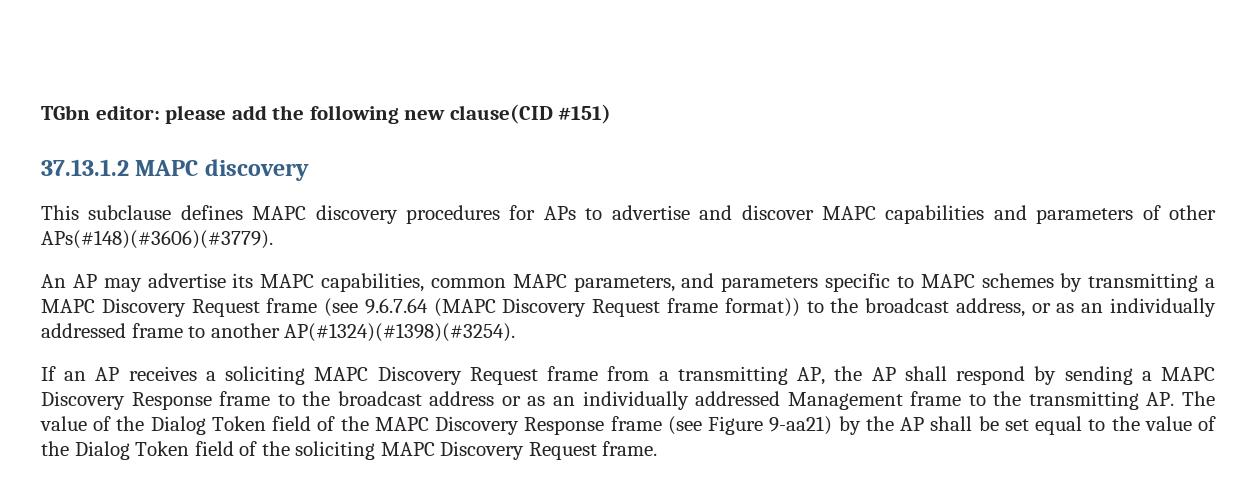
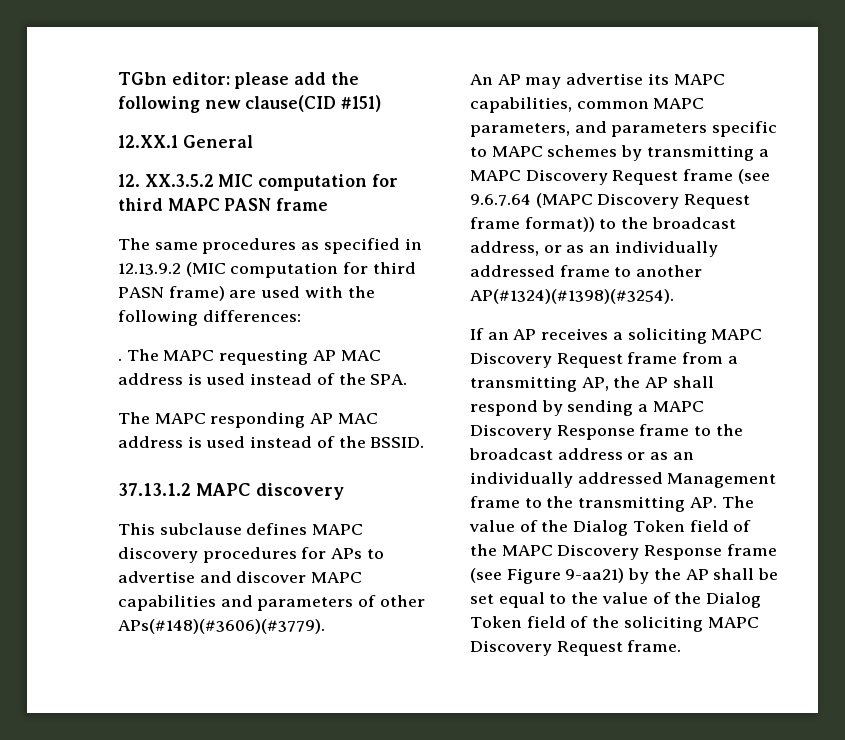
+ 12.XX.1 General
+ 12. XX.3.5.2 MIC computation for third MAPC PASN frame
+ The same procedures as specified in 12.13.9.2 (MIC computation for third PASN frame) are used with the following differences:
+ . The MAPC requesting AP MAC address is used instead of the SPA.
+ The MAPC responding AP MAC address is used instead of the BSSID.

